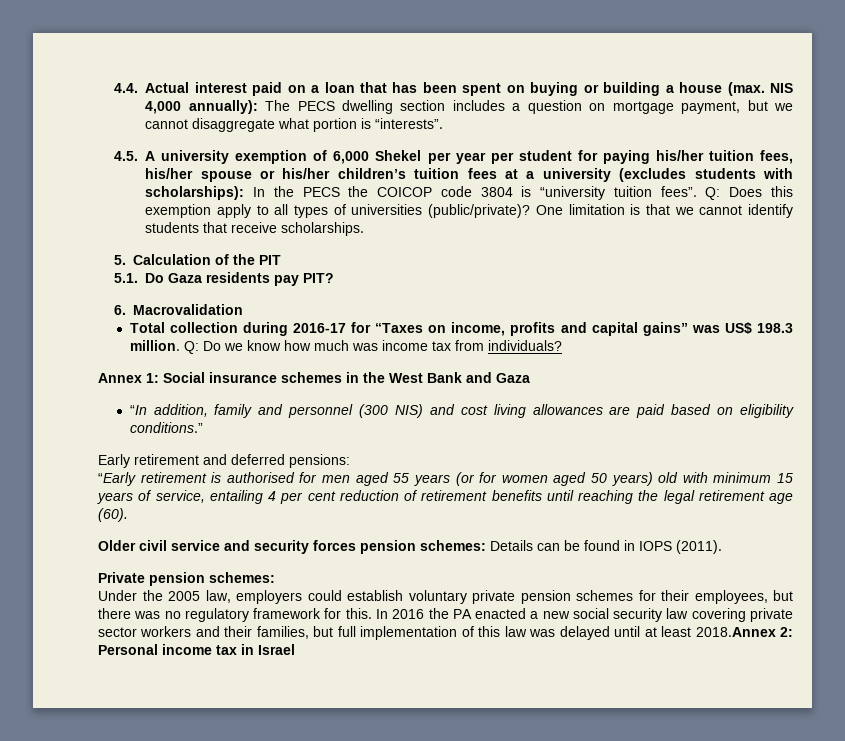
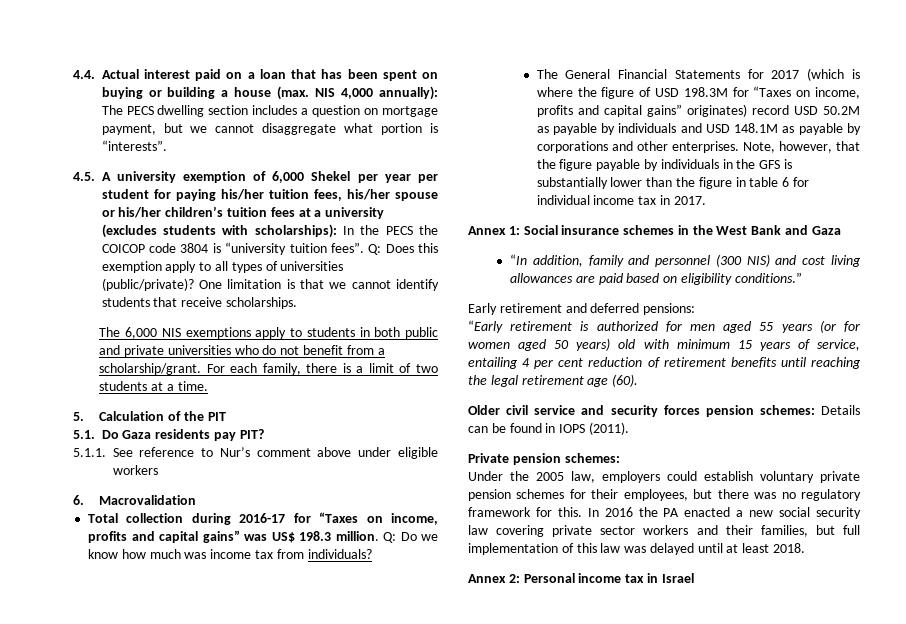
+ The 6,000 NIS exemptions apply to students in both public and private universities who do not benefit from a scholarship/grant. For each family, there is a limit of two students at a time.
+ 5.1.1. See reference to Nur’s comment above under eligible workers
+ The General Financial Statements for 2017 (which is where the figure of USD 198.3M for “Taxes on income, profits and capital gains” originates) record USD 50.2M as payable by individuals and USD 148.1M as payable by corporations and other enterprises. Note, however, that the figure payable by individuals in the GFS is substantially lower than the figure in table 6 for individual income tax in 2017.
- “Early retirement is authorised for men aged 55 years (or for women aged 50 years) old with minimum 15 years of service, entailing 4 per cent reduction of retirement benefits until reaching the legal retirement age (60).
+ “Early retirement is authorized for men aged 55 years (or for women aged 50 years) old with minimum 15 years of service, entailing 4 per cent reduction of retirement benefits until reaching the legal retirement age (60).
- In 2016 the PA enacted a new social security law covering private sector workers and their families, but full implementation of this law was delayed until at least 2018.Annex 2: Personal income tax in Israel
+ In 2016 the PA enacted a new social security law covering private sector workers and their families, but full implementation of this law was delayed until at least 2018.
+ Annex 2: Personal income tax in Israel

